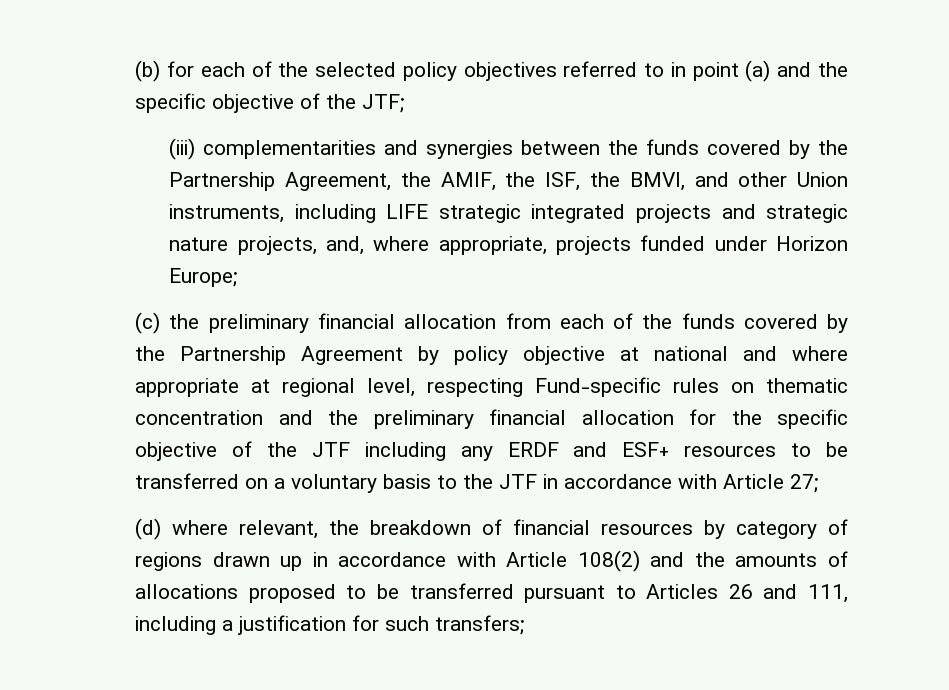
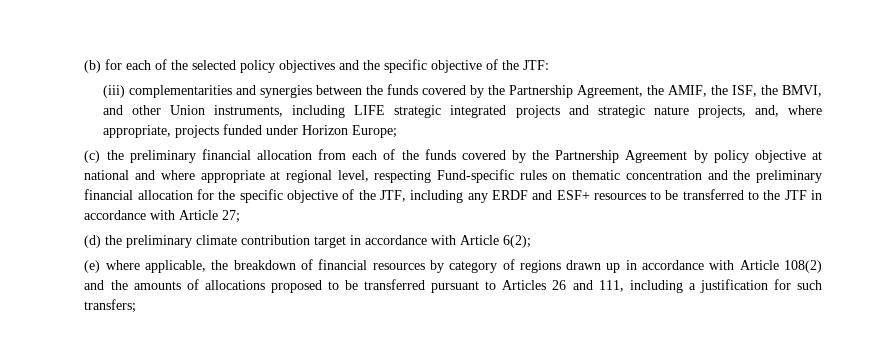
- (b) for each of the selected policy objectives referred to in point (a) and the specific objective of the JTF;
+ (b) for each of the selected policy objectives and the specific objective of the JTF:
- (c) the preliminary financial allocation from each of the funds covered by the Partnership Agreement by policy objective at national and where appropriate at regional level, respecting Fund-specific rules on thematic concentration and the preliminary financial allocation for the specific objective of the JTF including any ERDF and ESF+ resources to be transferred on a voluntary basis to the JTF in accordance with Article 27;
+ (c) the preliminary financial allocation from each of the funds covered by the Partnership Agreement by policy objective at national and where appropriate at regional level, respecting Fund-specific rules on thematic concentration and the preliminary financial allocation for the specific objective of the JTF, including any ERDF and ESF+ resources to be transferred to the JTF in accordance with Article 27;
- (d) where relevant, the breakdown of financial resources by category of regions drawn up in accordance with Article 108(2) and the amounts of allocations proposed to be transferred pursuant to Articles 26 and 111, including a justification for such transfers;
+ (d) the preliminary climate contribution target in accordance with Article 6(2);
+ (e) where applicable, the breakdown of financial resources by category of regions drawn up in accordance with Article 108(2) and the amounts of allocations proposed to be transferred pursuant to Articles 26 and 111, including a justification for such transfers;

